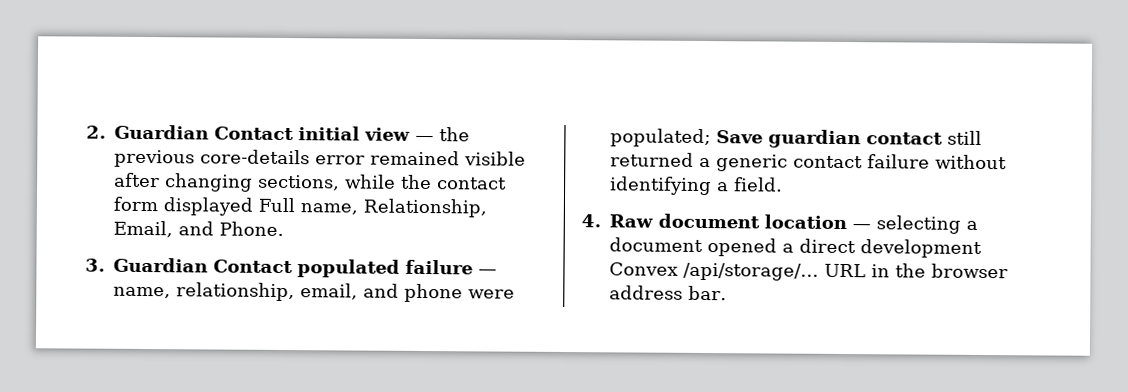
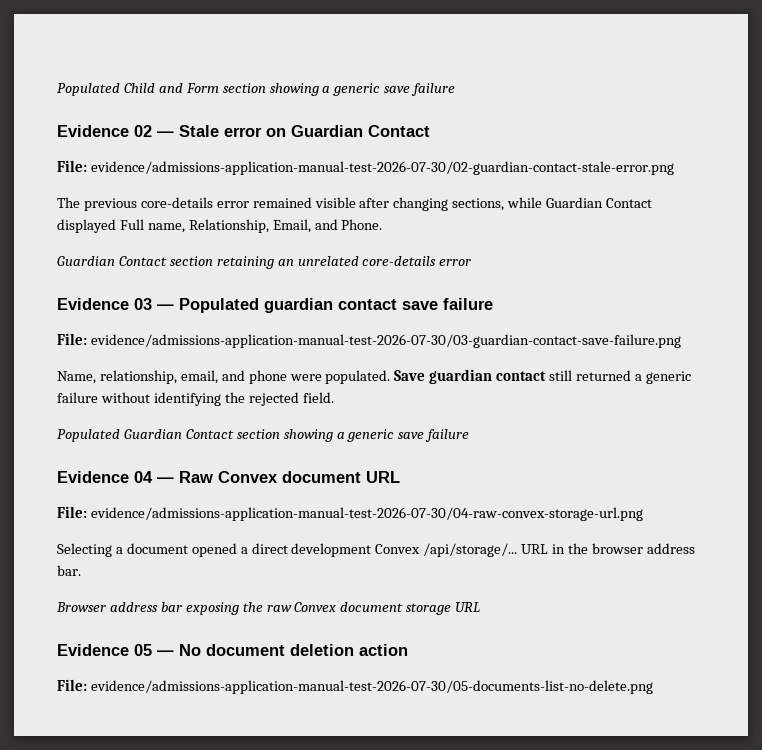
- 2. Guardian Contact initial view — the previous core-details error remained visible after changing sections, while the contact form displayed Full name, Relationship, Email, and Phone.
+ Populated Child and Form section showing a generic save failure
+ Evidence 02 — Stale error on Guardian Contact
+ File: evidence/admissions-application-manual-test-2026-07-30/02-guardian-contact-stale-error.png
+ The previous core-details error remained visible after changing sections, while Guardian Contact displayed Full name, Relationship, Email, and Phone.
- 3. Guardian Contact populated failure — name, relationship, email, and phone were populated; Save guardian contact still returned a generic contact failure without identifying a field.
+ Guardian Contact section retaining an unrelated core-details error
+ Evidence 03 — Populated guardian contact save failure
+ File: evidence/admissions-application-manual-test-2026-07-30/03-guardian-contact-save-failure.png
+ Name, relationship, email, and phone were populated. Save guardian contact still returned a generic failure without identifying the rejected field.
- 4. Raw document location — selecting a document opened a direct development Convex /api/storage/...
+ Populated Guardian Contact section showing a generic save failure
+ Evidence 04 — Raw Convex document URL
+ File: evidence/admissions-application-manual-test-2026-07-30/04-raw-convex-storage-url.png
+ Selecting a document opened a direct development Convex /api/storage/...
+ Browser address bar exposing the raw Convex document storage URL
+ Evidence 05 — No document deletion action
+ File: evidence/admissions-application-manual-test-2026-07-30/05-documents-list-no-delete.png

